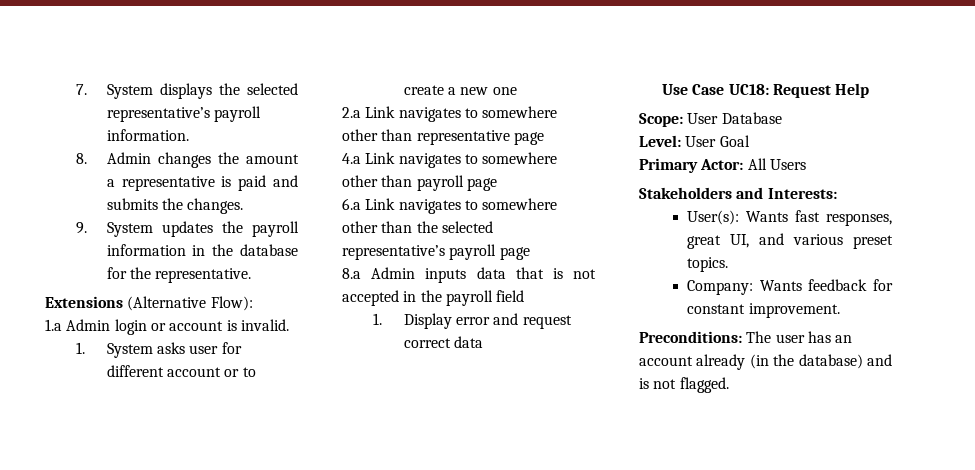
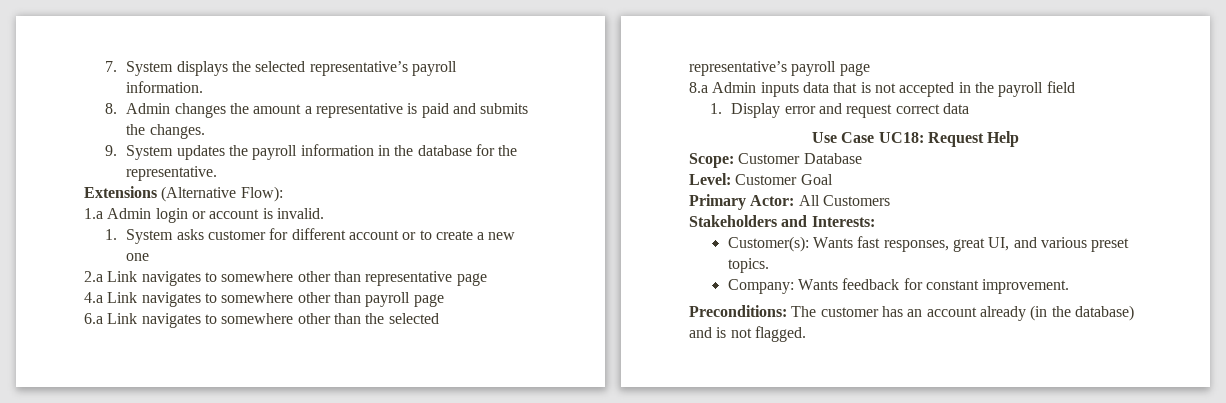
- 1. System asks user for different account or to create a new one
+ 1. System asks customer for different account or to create a new one
- Scope: User Database
+ Scope: Customer Database
- Level: User Goal
+ Level: Customer Goal
- Primary Actor: All Users
+ Primary Actor: All Customers
- User(s): Wants fast responses, great UI, and various preset topics.
+ Customer(s): Wants fast responses, great UI, and various preset topics.
- Preconditions: The user has an account already (in the database) and is not flagged.
+ Preconditions: The customer has an account already (in the database) and is not flagged.

